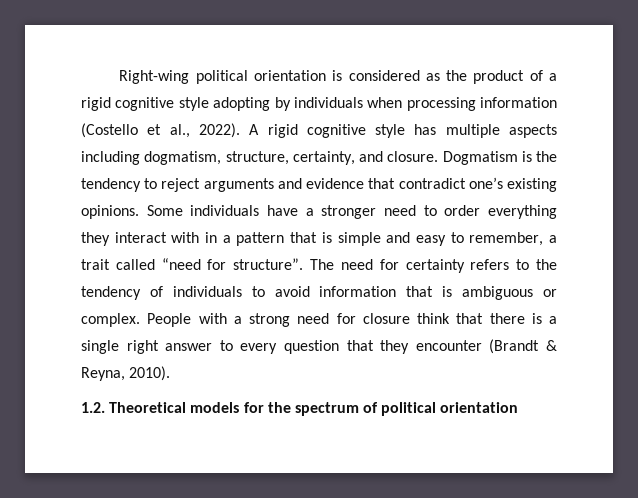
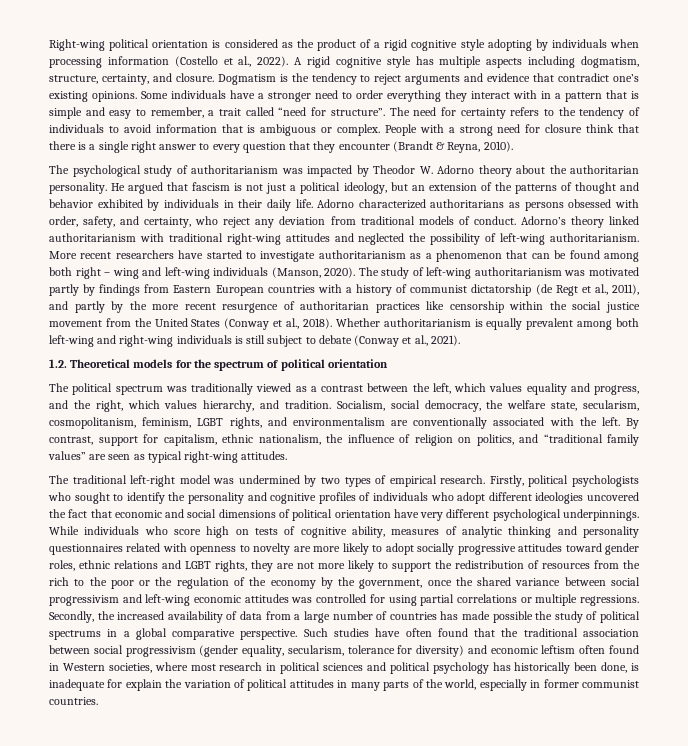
+ The psychological study of authoritarianism was impacted by Theodor W. Adorno theory about the authoritarian personality. He argued that fascism is not just a political ideology, but an extension of the patterns of thought and behavior exhibited by individuals in their daily life. Adorno characterized authoritarians as persons obsessed with order, safety, and certainty, who reject any deviation from traditional models of conduct. Adorno’s theory linked authoritarianism with traditional right-wing attitudes and neglected the possibility of left-wing authoritarianism. More recent researchers have started to investigate authoritarianism as a phenomenon that can be found among both right – wing and left-wing individuals (Manson, 2020). The study of left-wing authoritarianism was motivated partly by findings from Eastern European countries with a history of communist dictatorship (de Regt et al., 2011), and partly by the more recent resurgence of authoritarian practices like censorship within the social justice movement from the United States (Conway et al., 2018). Whether authoritarianism is equally prevalent among both left-wing and right-wing individuals is still subject to debate (Conway et al., 2021).
+ The political spectrum was traditionally viewed as a contrast between the left, which values equality and progress, and the right, which values hierarchy, and tradition. Socialism, social democracy, the welfare state, secularism, cosmopolitanism, feminism, LGBT rights, and environmentalism are conventionally associated with the left. By contrast, support for capitalism, ethnic nationalism, the influence of religion on politics, and “traditional family values” are seen as typical right-wing attitudes.
+ The traditional left-right model was undermined by two types of empirical research. Firstly, political psychologists who sought to identify the personality and cognitive profiles of individuals who adopt different ideologies uncovered the fact that economic and social dimensions of political orientation have very different psychological underpinnings. While individuals who score high on tests of cognitive ability, measures of analytic thinking and personality questionnaires related with openness to novelty are more likely to adopt socially progressive attitudes toward gender roles, ethnic relations and LGBT rights, they are not more likely to support the redistribution of resources from the rich to the poor or the regulation of the economy by the government, once the shared variance between social progressivism and left-wing economic attitudes was controlled for using partial correlations or multiple regressions. Secondly, the increased availability of data from a large number of countries has made possible the study of political spectrums in a global comparative perspective. Such studies have often found that the traditional association between social progressivism (gender equality, secularism, tolerance for diversity) and economic leftism often found in Western societies, where most research in political sciences and political psychology has historically been done, is inadequate for explain the variation of political attitudes in many parts of the world, especially in former communist countries.

